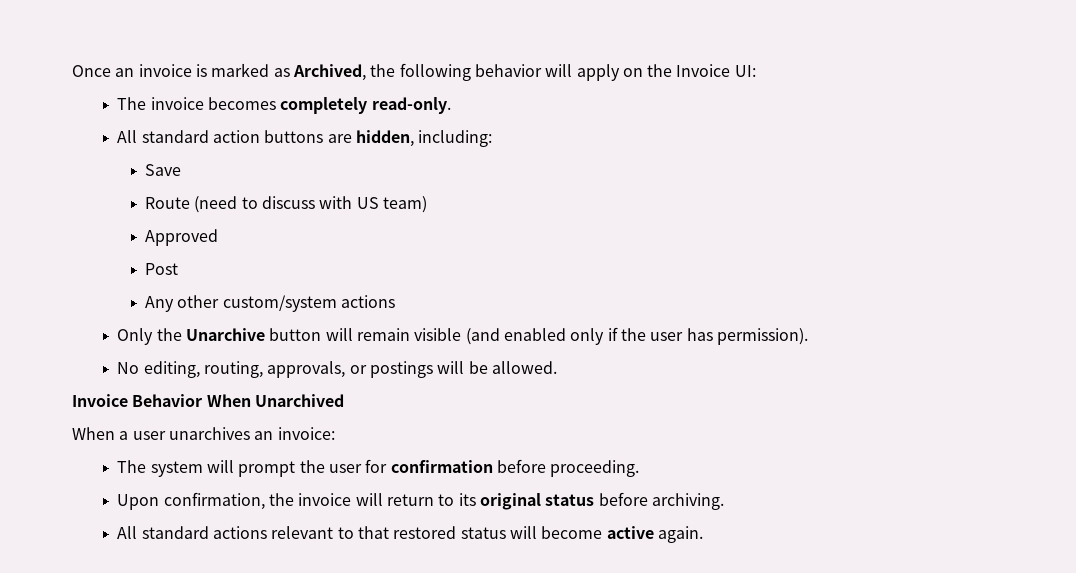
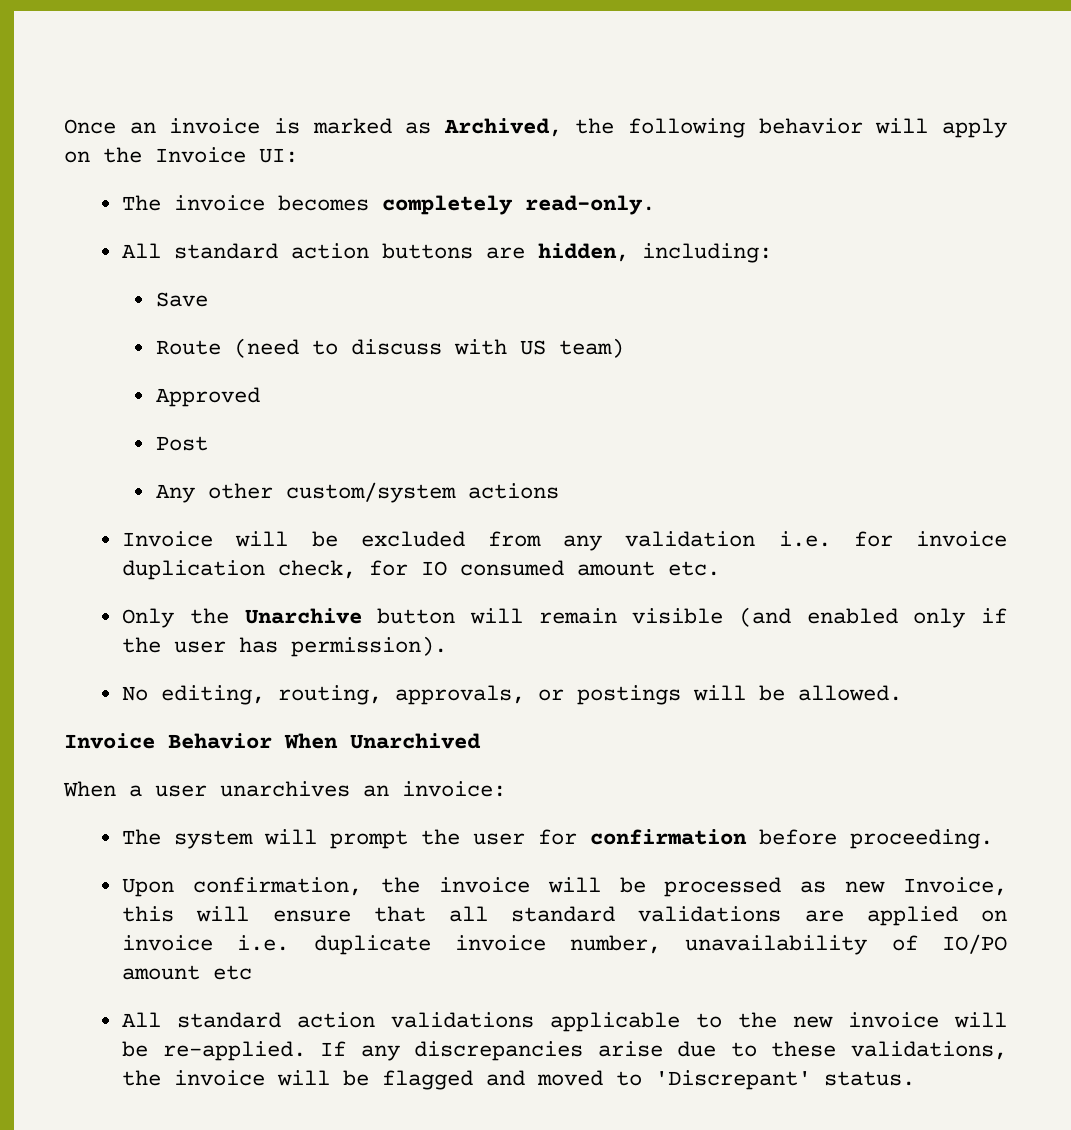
+ Invoice will be excluded from any validation i.e. for invoice duplication check, for IO consumed amount etc.
- Upon confirmation, the invoice will return to its original status before archiving.
- All standard actions relevant to that restored status will become active again.
+ Upon confirmation, the invoice will be processed as new Invoice, this will ensure that all standard validations are applied on invoice i.e. duplicate invoice number, unavailability of IO/PO amount etc
+ All standard action validations applicable to the new invoice will be re-applied. If any discrepancies arise due to these validations, the invoice will be flagged and moved to 'Discrepant' status.

